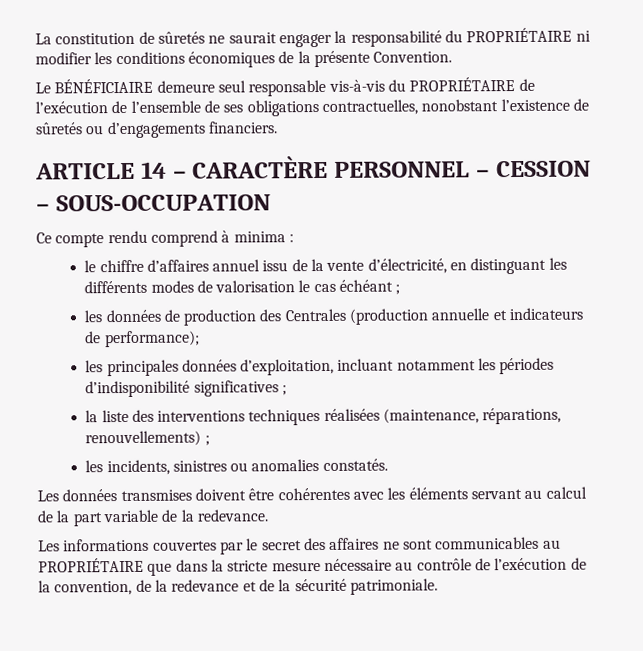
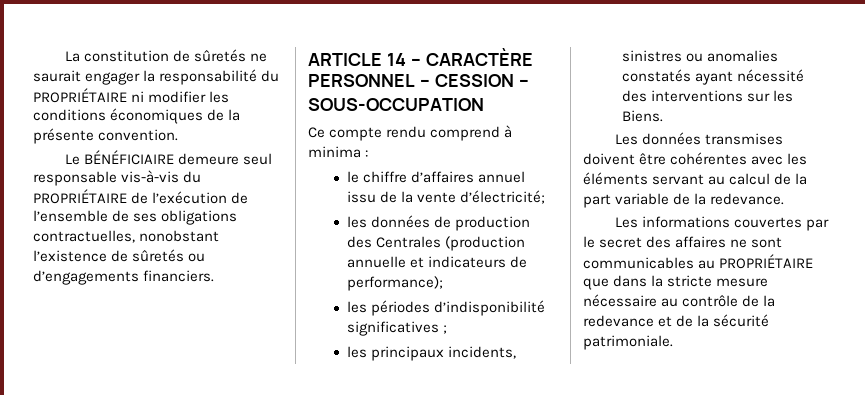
- La constitution de sûretés ne saurait engager la responsabilité du PROPRIÉTAIRE ni modifier les conditions économiques de la présente Convention.
+ La constitution de sûretés ne saurait engager la responsabilité du PROPRIÉTAIRE ni modifier les conditions économiques de la présente convention.
- le chiffre d’affaires annuel issu de la vente d’électricité, en distinguant les différents modes de valorisation le cas échéant ;
+ le chiffre d’affaires annuel issu de la vente d’électricité;
- les principales données d’exploitation, incluant notamment les périodes d’indisponibilité significatives ;
- la liste des interventions techniques réalisées (maintenance, réparations, renouvellements) ;
- les incidents, sinistres ou anomalies constatés.
+ les périodes d’indisponibilité significatives ;
+ les principaux incidents, sinistres ou anomalies constatés ayant nécessité des interventions sur les Biens.
- Les informations couvertes par le secret des affaires ne sont communicables au PROPRIÉTAIRE que dans la stricte mesure nécessaire au contrôle de l’exécution de la convention, de la redevance et de la sécurité patrimoniale.
+ Les informations couvertes par le secret des affaires ne sont communicables au PROPRIÉTAIRE que dans la stricte mesure nécessaire au contrôle de la redevance et de la sécurité patrimoniale.

